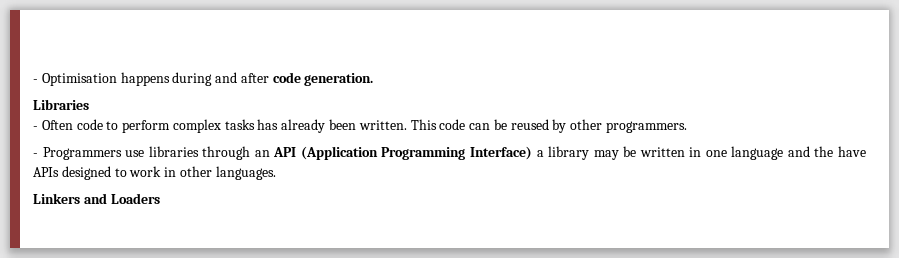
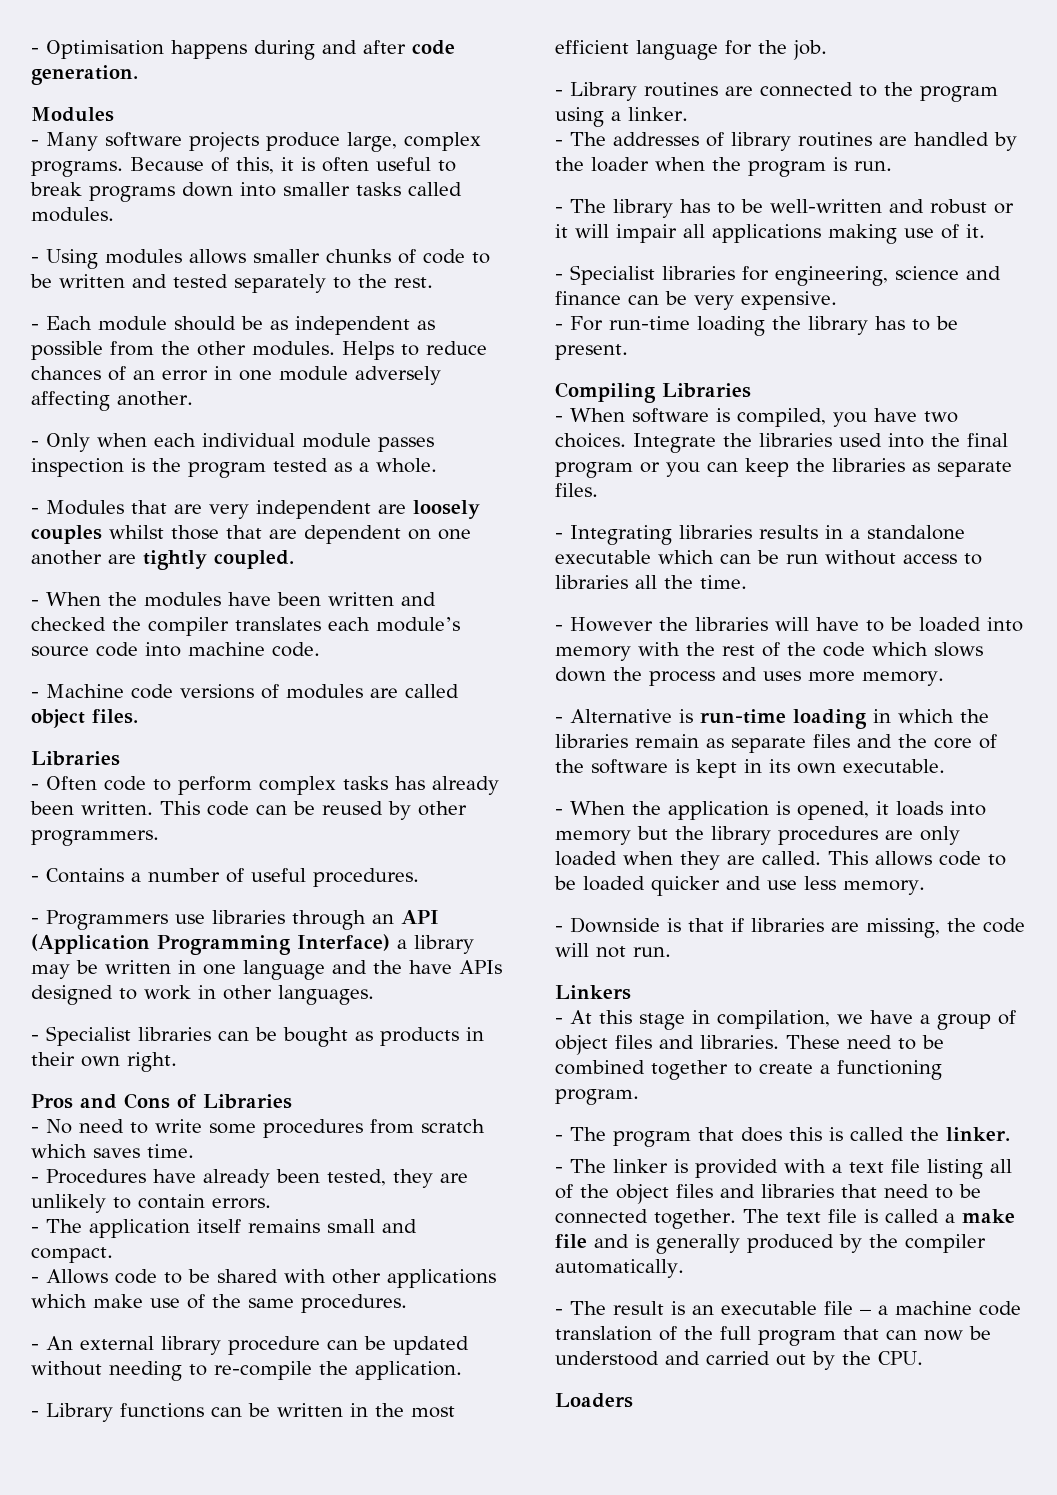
  - Optimisation happens during and after code generation.
+ Modules
+ - Many software projects produce large, complex programs. Because of this, it is often useful to break programs down into smaller tasks called modules.
+ - Using modules allows smaller chunks of code to be written and tested separately to the rest.
+ - Each module should be as independent as possible from the other modules. Helps to reduce chances of an error in one module adversely affecting another.
+ - Only when each individual module passes inspection is the program tested as a whole.
+ - Modules that are very independent are loosely couples whilst those that are dependent on one another are tightly coupled.
+ - When the modules have been written and checked the compiler translates each module’s source code into machine code.
+ - Machine code versions of modules are called object files.
+ - Contains a number of useful procedures.
- Linkers and Loaders
+ - Specialist libraries can be bought as products in their own right.
+ Pros and Cons of Libraries
+ - No need to write some procedures from scratch which saves time.
+ - Procedures have already been tested, they are unlikely to contain errors.
+ - The application itself remains small and compact.
+ - Allows code to be shared with other applications which make use of the same procedures.
+ - An external library procedure can be updated without needing to re-compile the application.
+ - Library functions can be written in the most efficient language for the job.
+ - Library routines are connected to the program using a linker.
+ - The addresses of library routines are handled by the loader when the program is run.
+ - The library has to be well-written and robust or it will impair all applications making use of it.
+ - Specialist libraries for engineering, science and finance can be very expensive.
+ - For run-time loading the library has to be present.
+ Compiling Libraries
+ - When software is compiled, you have two choices. Integrate the libraries used into the final program or you can keep the libraries as separate files.
+ - Integrating libraries results in a standalone executable which can be run without access to libraries all the time.
+ - However the libraries will have to be loaded into memory with the rest of the code which slows down the process and uses more memory.
+ - Alternative is run-time loading in which the libraries remain as separate files and the core of the software is kept in its own executable.
+ - When the application is opened, it loads into memory but the library procedures are only loaded when they are called. This allows code to be loaded quicker and use less memory.
+ - Downside is that if libraries are missing, the code will not run.
+ Linkers
+ - At this stage in compilation, we have a group of object files and libraries. These need to be combined together to create a functioning program.
+ - The program that does this is called the linker.
+ - The linker is provided with a text file listing all of the object files and libraries that need to be connected together. The text file is called a make file and is generally produced by the compiler automatically.
+ - The result is an executable file – a machine code translation of the full program that can now be understood and carried out by the CPU.
+ Loaders

